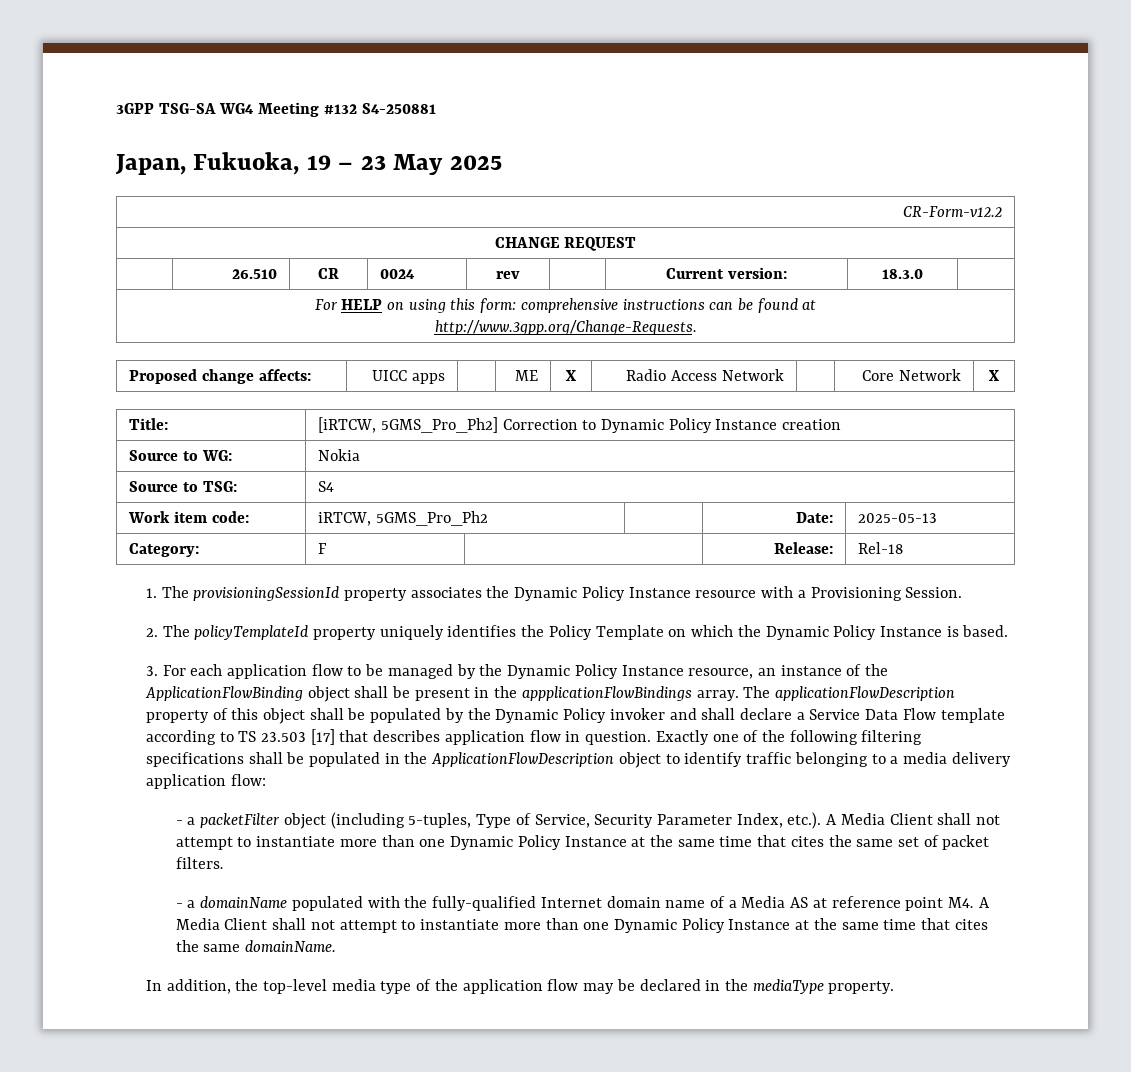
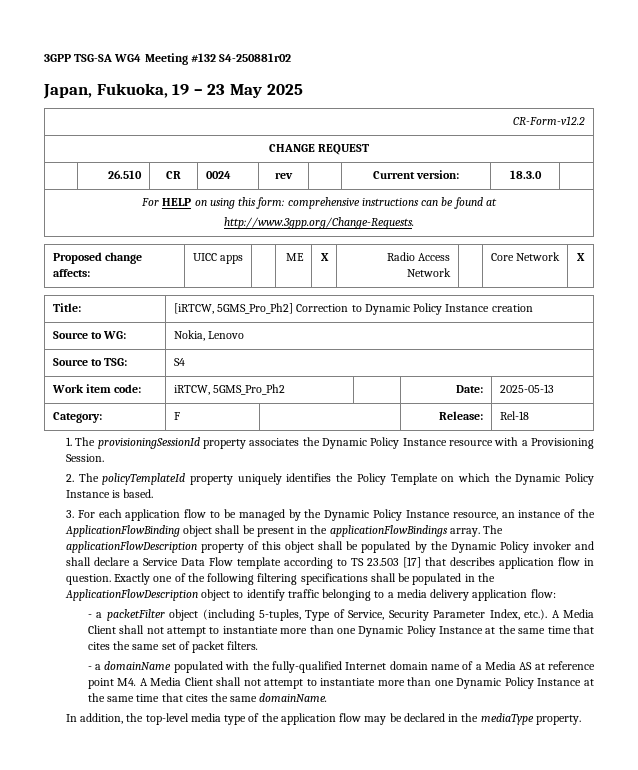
- 3GPP TSG-SA WG4 Meeting #132 S4-250881
+ 3GPP TSG-SA WG4 Meeting #132 S4-250881r02
- Source to WG: | Nokia
+ Source to WG: | Nokia, Lenovo
- 3. For each application flow to be managed by the Dynamic Policy Instance resource, an instance of the ApplicationFlowBinding object shall be present in the appplicationFlowBindings array.
+ 3. For each application flow to be managed by the Dynamic Policy Instance resource, an instance of the ApplicationFlowBinding object shall be present in the applicationFlowBindings array.

